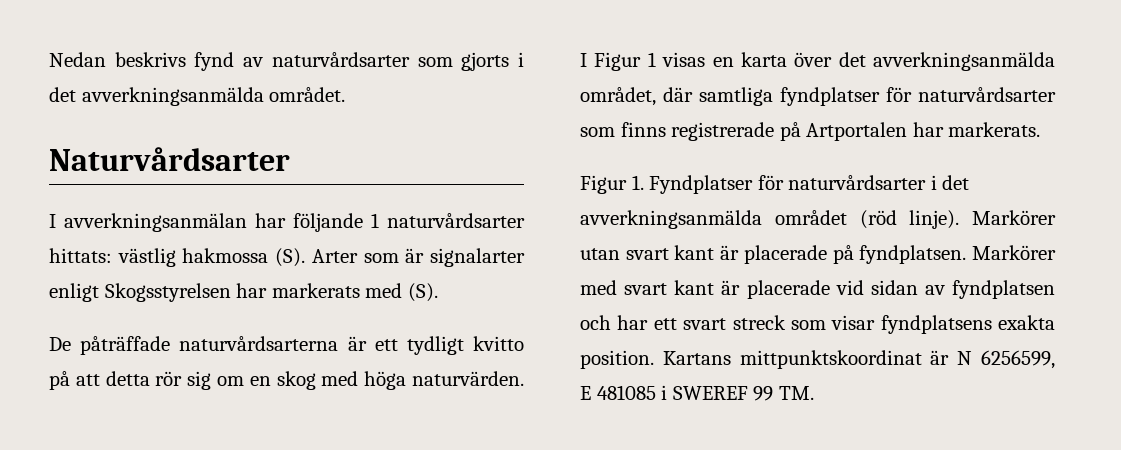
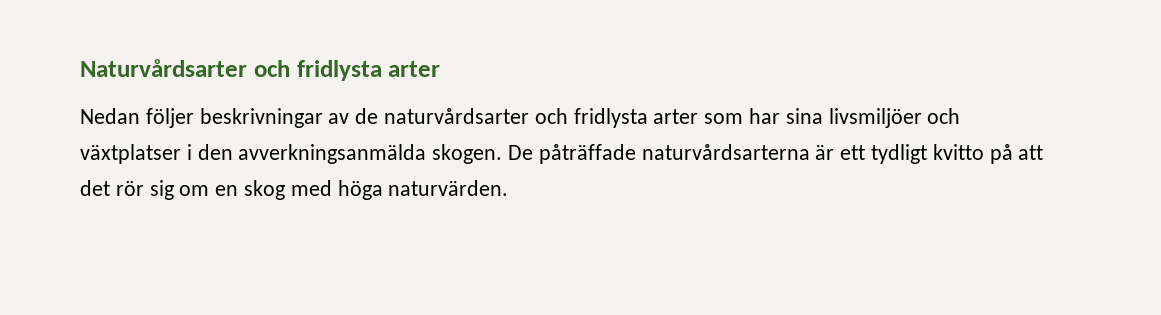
- Nedan beskrivs fynd av naturvårdsarter som gjorts i det avverkningsanmälda området.
- Naturvårdsarter
- I avverkningsanmälan har följande 1 naturvårdsarter hittats: västlig hakmossa (S). Arter som är signalarter enligt Skogsstyrelsen har markerats med (S).
- De påträffade naturvårdsarterna är ett tydligt kvitto på att detta rör sig om en skog med höga naturvärden. I Figur 1 visas en karta över det avverkningsanmälda området, där samtliga fyndplatser för naturvårdsarter som finns registrerade på Artportalen har markerats.
- Figur 1. Fyndplatser för naturvårdsarter i det avverkningsanmälda området (röd linje). Markörer utan svart kant är placerade på fyndplatsen. Markörer med svart kant är placerade vid sidan av fyndplatsen och har ett svart streck som visar fyndplatsens exakta position. Kartans mittpunktskoordinat är N 6256599, E 481085 i SWEREF 99 TM.
+ Naturvårdsarter och fridlysta arter
+ Nedan följer beskrivningar av de naturvårdsarter och fridlysta arter som har sina livsmiljöer och växtplatser i den avverkningsanmälda skogen. De påträffade naturvårdsarterna är ett tydligt kvitto på att det rör sig om en skog med höga naturvärden.

